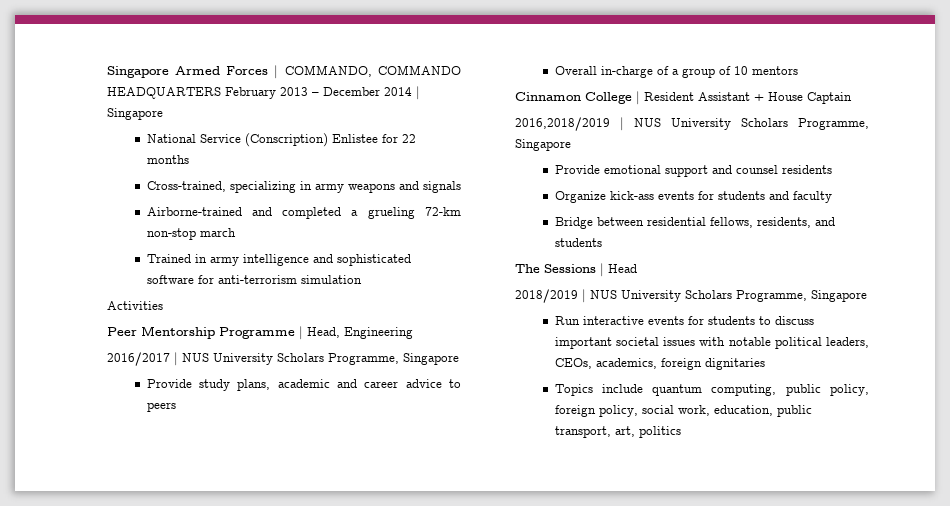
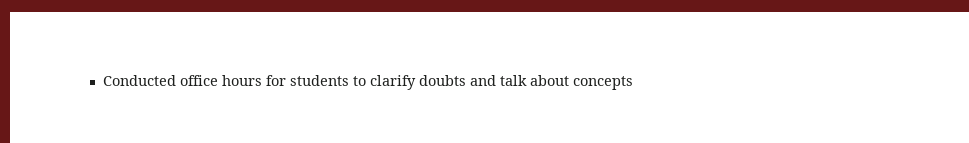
- Singapore Armed Forces | COMMANDO, COMMANDO HEADQUARTERS February 2013 – December 2014 | Singapore
- National Service (Conscription) Enlistee for 22 months
- Cross-trained, specializing in army weapons and signals
- Airborne-trained and completed a grueling 72-km non-stop march
- Trained in army intelligence and sophisticated software for anti-terrorism simulation
- Activities
- Peer Mentorship Programme | Head, Engineering
- 2016/2017 | NUS University Scholars Programme, Singapore
- Provide study plans, academic and career advice to peers
- Overall in-charge of a group of 10 mentors
- Cinnamon College | Resident Assistant + House Captain
- 2016,2018/2019 | NUS University Scholars Programme, Singapore
- Provide emotional support and counsel residents
- Organize kick-ass events for students and faculty
- Bridge between residential fellows, residents, and students
- The Sessions | Head
- 2018/2019 | NUS University Scholars Programme, Singapore
- Run interactive events for students to discuss important societal issues with notable political leaders, CEOs, academics, foreign dignitaries
- Topics include quantum computing, public policy, foreign policy, social work, education, public transport, art, politics
+ Conducted office hours for students to clarify doubts and talk about concepts

